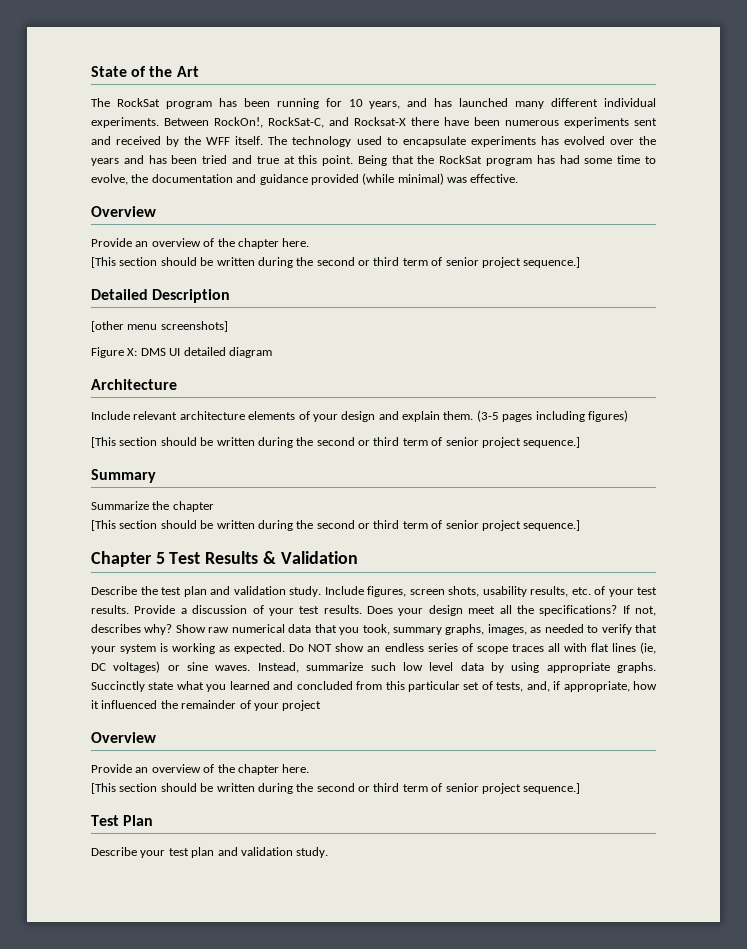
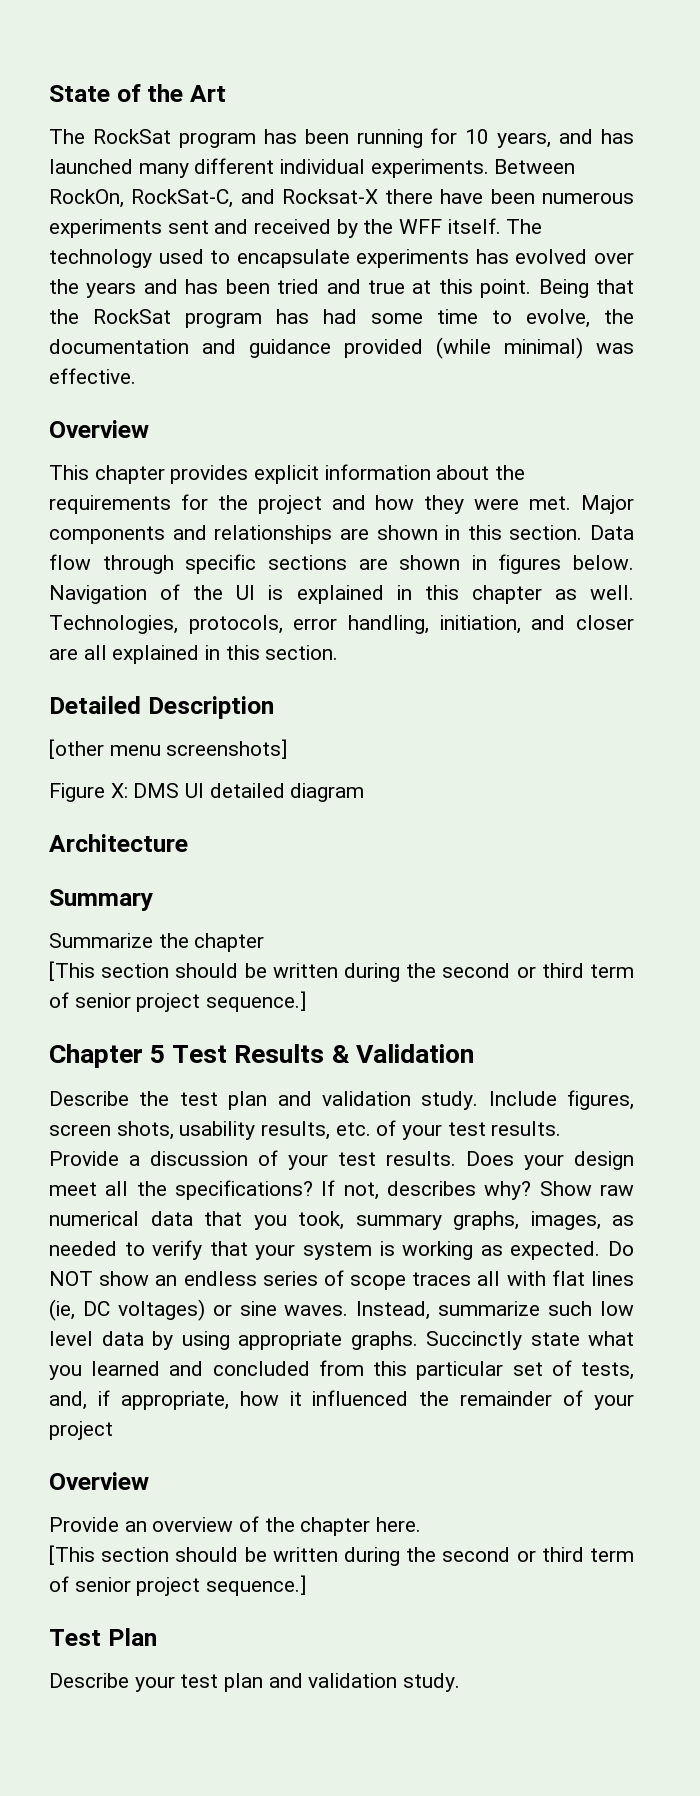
- Between RockOn!, RockSat-C, and Rocksat-X there have been numerous experiments sent and received by the WFF itself.
+ Between RockOn, RockSat-C, and Rocksat-X there have been numerous experiments sent and received by the WFF itself.
  Being that the RockSat program has had some time to evolve, the documentation and guidance provided (while minimal) was effective.
  Overview
- Provide an overview of the chapter here.
- [This section should be written during the second or third term of senior project sequence.]
+ This chapter provides explicit information about the requirements for the project and how they were met. Major components and relationships are shown in this section. Data flow through specific sections are shown in figures below. Navigation of the UI is explained in this chapter as well. Technologies, protocols, error handling, initiation, and closer are all explained in this section.
- Include relevant architecture elements of your design and explain them. (3-5 pages including figures)
- [This section should be written during the second or third term of senior project sequence.]

